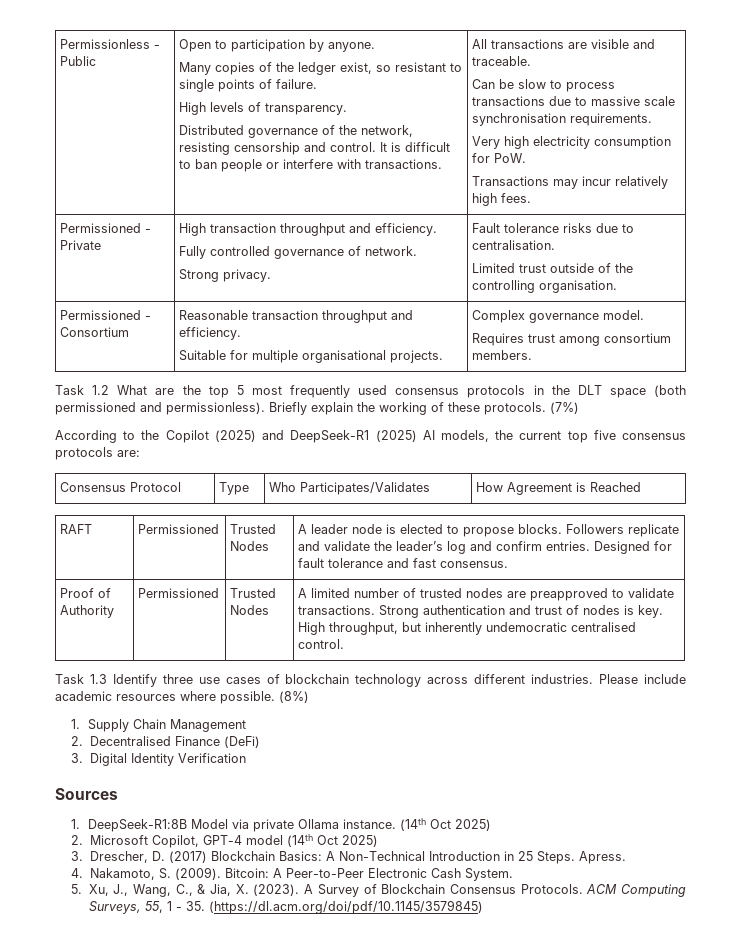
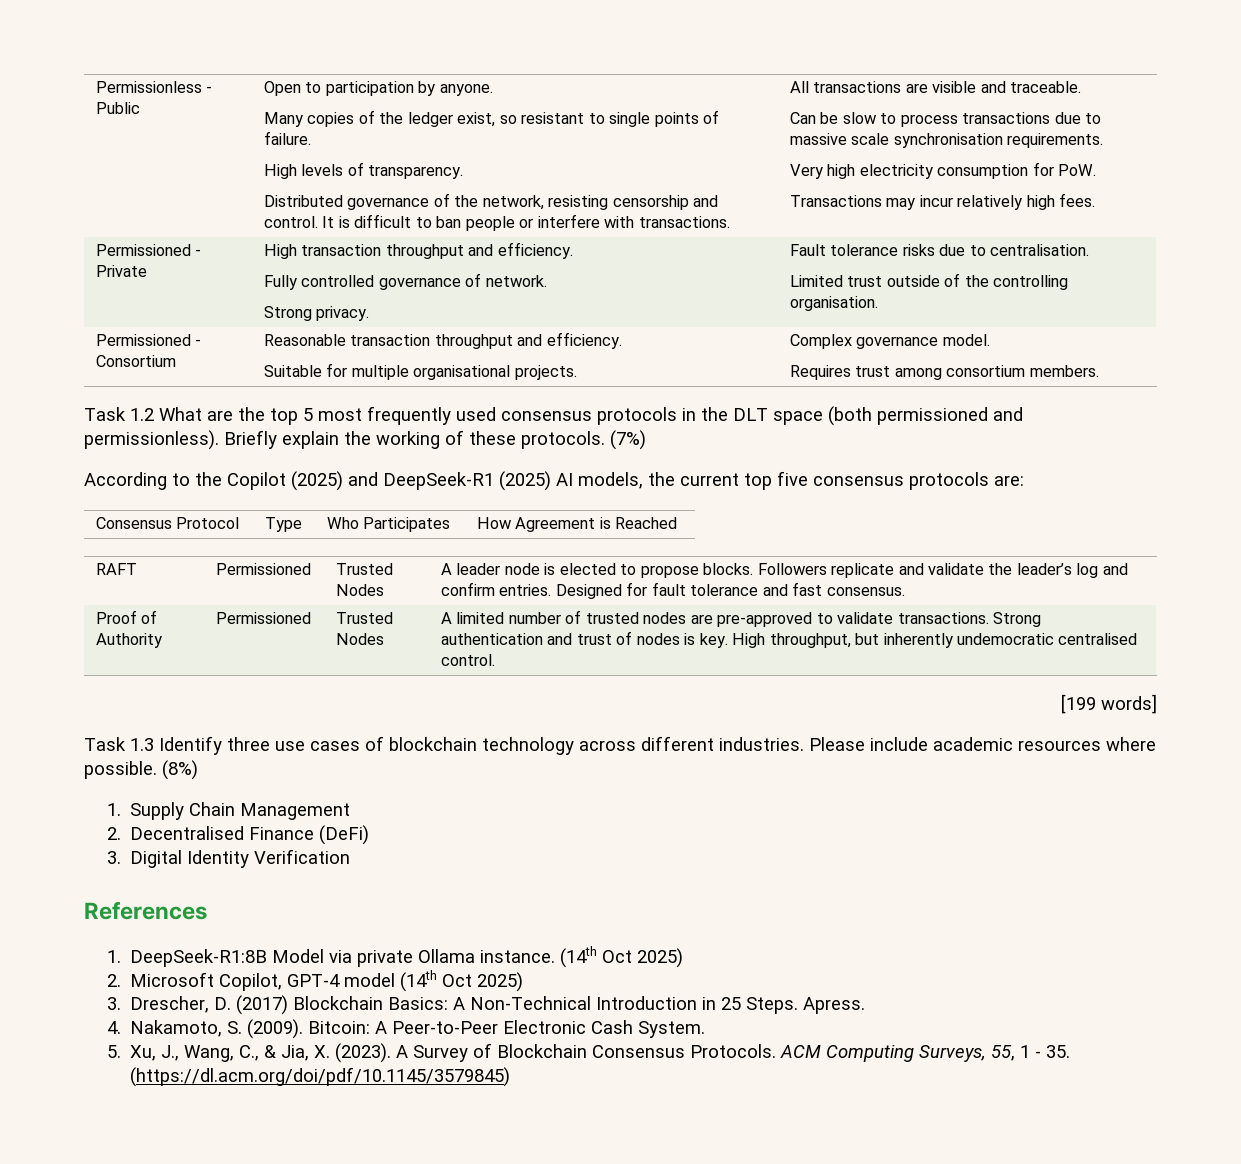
- Consensus Protocol | Type | Who Participates/Validates | How Agreement is Reached
+ Consensus Protocol | Type | Who Participates | How Agreement is Reached
- Proof of Authority | Permissioned | Trusted Nodes | A limited number of trusted nodes are preapproved to validate transactions. Strong authentication and trust of nodes is key. High throughput, but inherently undemocratic centralised control.
+ Proof of Authority | Permissioned | Trusted Nodes | A limited number of trusted nodes are pre-approved to validate transactions. Strong authentication and trust of nodes is key. High throughput, but inherently undemocratic centralised control.
+ [199 words]
- Sources
+ References

